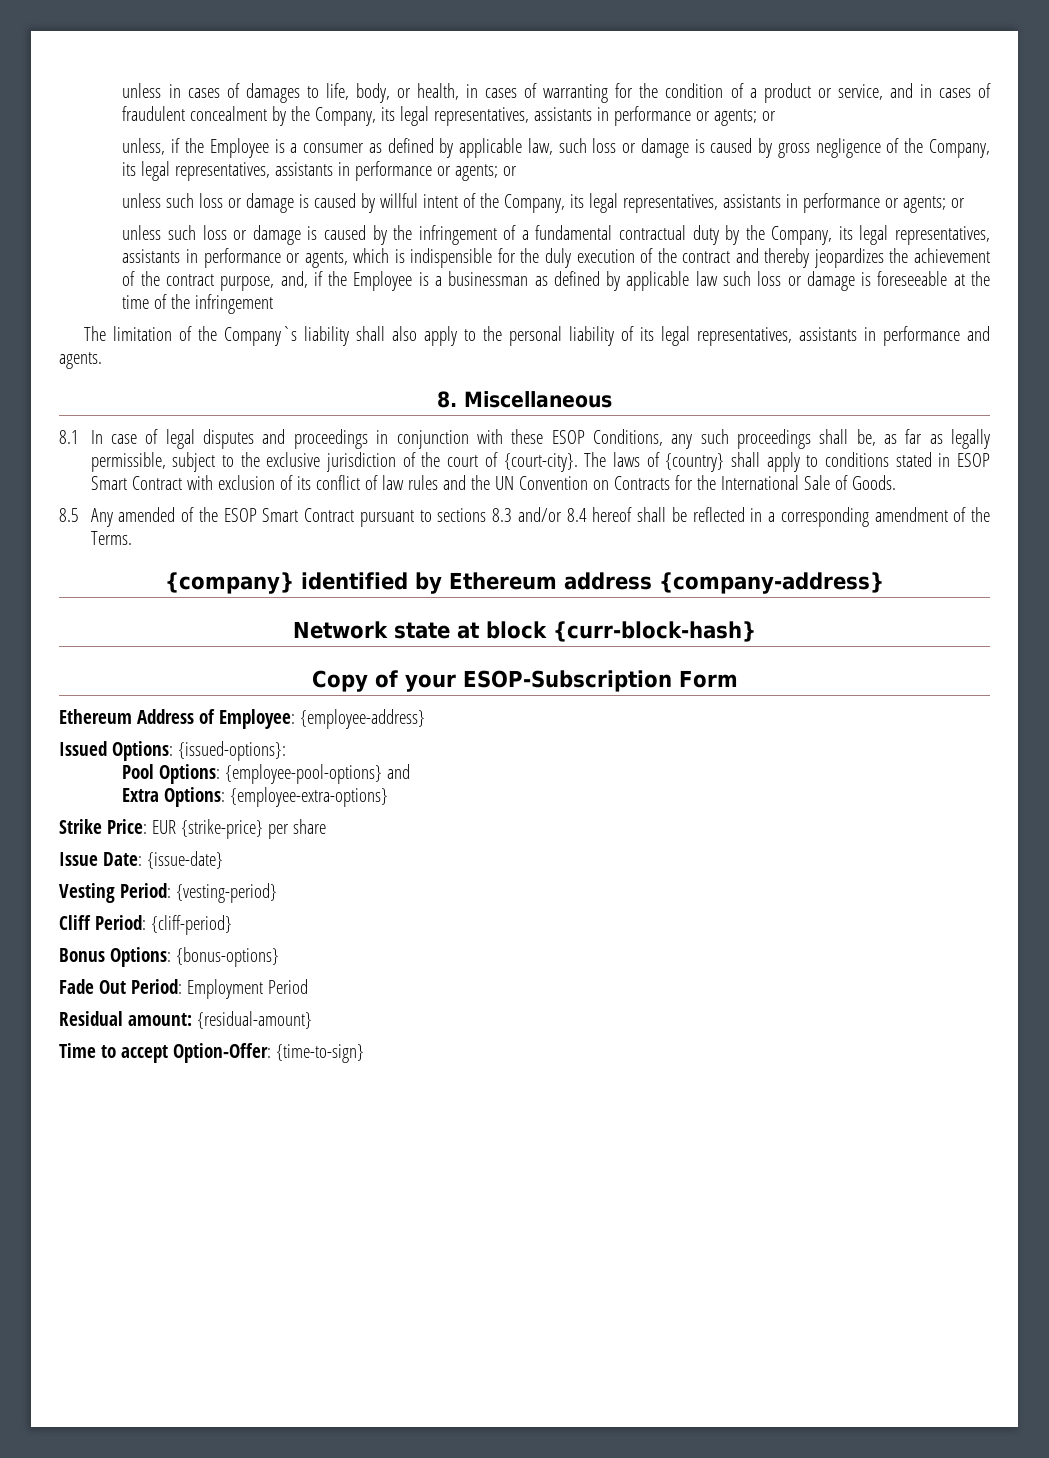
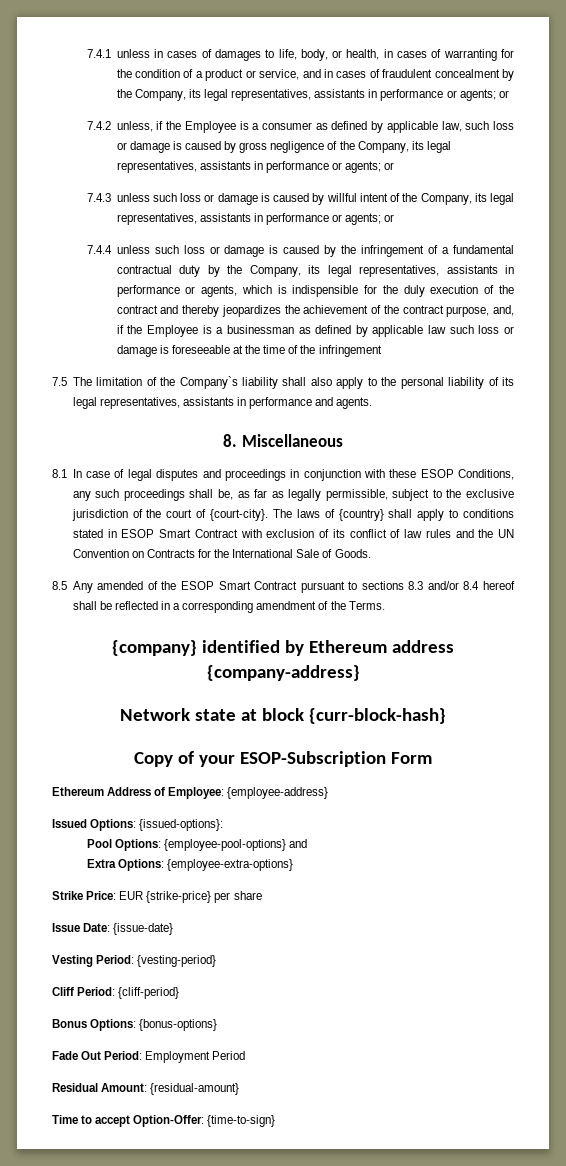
- unless in cases of damages to life, body, or health, in cases of warranting for the condition of a product or service, and in cases of fraudulent concealment by the Company, its legal representatives, assistants in performance or agents; or
+ 7.4.1 unless in cases of damages to life, body, or health, in cases of warranting for the condition of a product or service, and in cases of fraudulent concealment by the Company, its legal representatives, assistants in performance or agents; or
- unless, if the Employee is a consumer as defined by applicable law, such loss or damage is caused by gross negligence of the Company, its legal representatives, assistants in performance or agents; or
+ 7.4.2 unless, if the Employee is a consumer as defined by applicable law, such loss or damage is caused by gross negligence of the Company, its legal representatives, assistants in performance or agents; or
- unless such loss or damage is caused by willful intent of the Company, its legal representatives, assistants in performance or agents; or
+ 7.4.3 unless such loss or damage is caused by willful intent of the Company, its legal representatives, assistants in performance or agents; or
- unless such loss or damage is caused by the infringement of a fundamental contractual duty by the Company, its legal representatives, assistants in performance or agents, which is indispensible for the duly execution of the contract and thereby jeopardizes the achievement of the contract purpose, and, if the Employee is a businessman as defined by applicable law such loss or damage is foreseeable at the time of the infringement
+ 7.4.4 unless such loss or damage is caused by the infringement of a fundamental contractual duty by the Company, its legal representatives, assistants in performance or agents, which is indispensible for the duly execution of the contract and thereby jeopardizes the achievement of the contract purpose, and, if the Employee is a businessman as defined by applicable law such loss or damage is foreseeable at the time of the infringement
- The limitation of the Company`s liability shall also apply to the personal liability of its legal representatives, assistants in performance and agents.
+ 7.5 The limitation of the Company`s liability shall also apply to the personal liability of its legal representatives, assistants in performance and agents.
- Residual amount: {residual-amount}
+ Residual Amount: {residual-amount}

